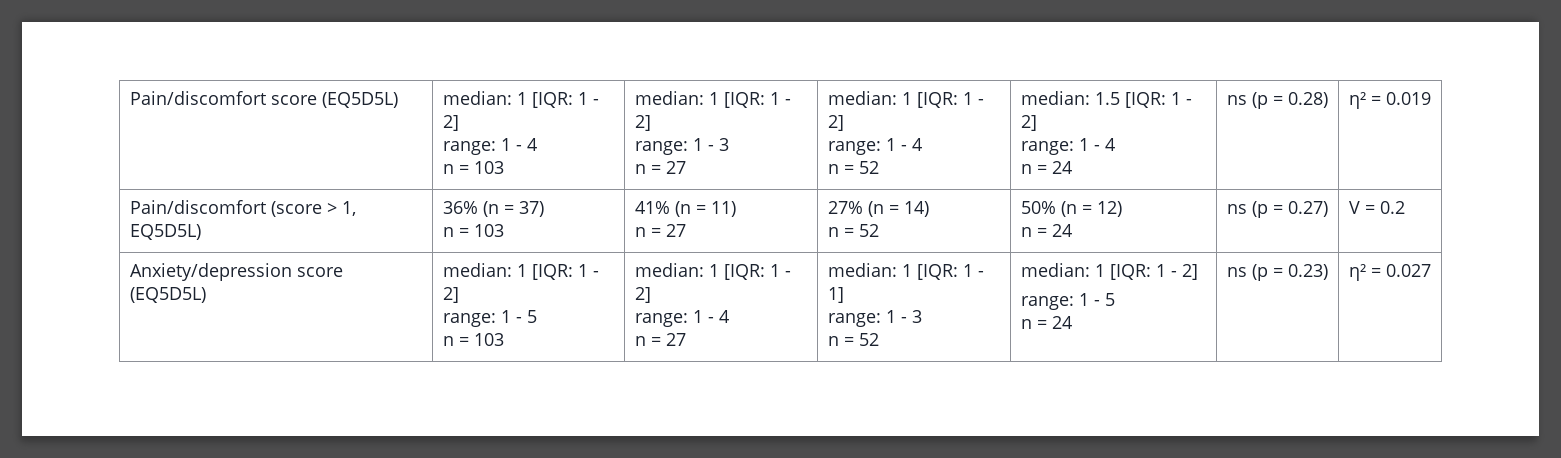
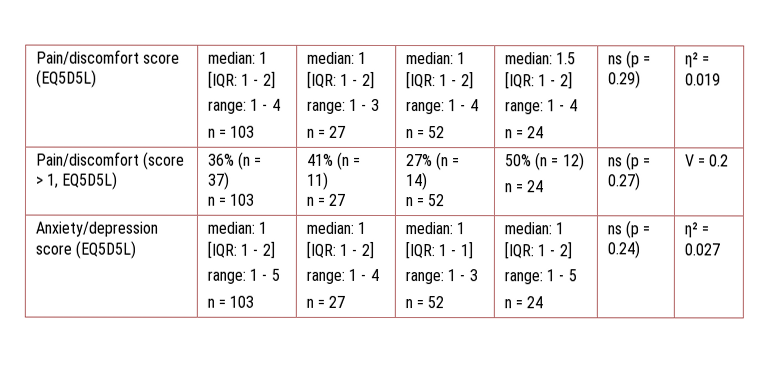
- ns (p = 0.28)
+ ns (p = 0.29)
- ns (p = 0.23)
+ ns (p = 0.24)

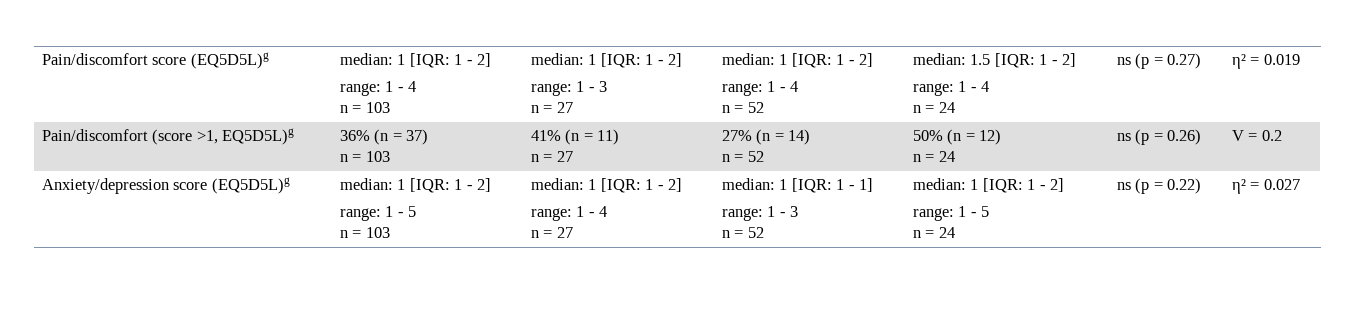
- Pain/discomfort score (EQ5D5L)
+ Pain/discomfort score (EQ5D5L)g
- ns (p = 0.29)
+ ns (p = 0.27)
- Pain/discomfort (score > 1, EQ5D5L) | 36% (n = 37)
+ Pain/discomfort (score >1, EQ5D5L)g | 36% (n = 37)
  n = 103 | 41% (n = 11)
  n = 27 | 27% (n = 14)
  n = 52 | 50% (n = 12)
- n = 24 | ns (p = 0.27) | V = 0.2
+ n = 24 | ns (p = 0.26) | V = 0.2
- Anxiety/depression score (EQ5D5L)
+ Anxiety/depression score (EQ5D5L)g
- ns (p = 0.24)
+ ns (p = 0.22)

